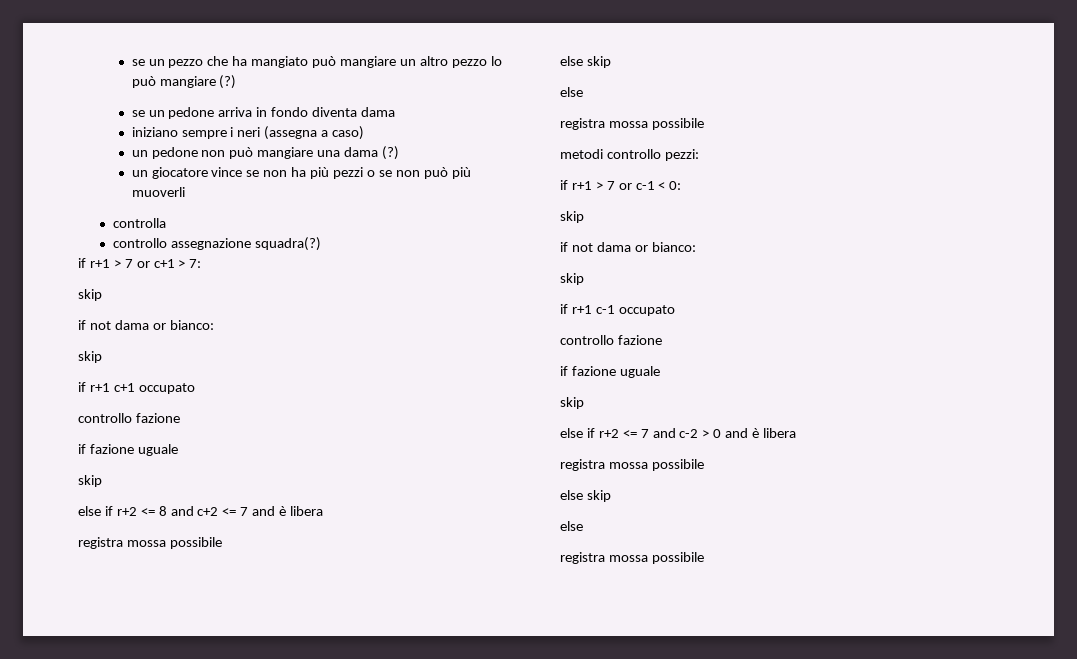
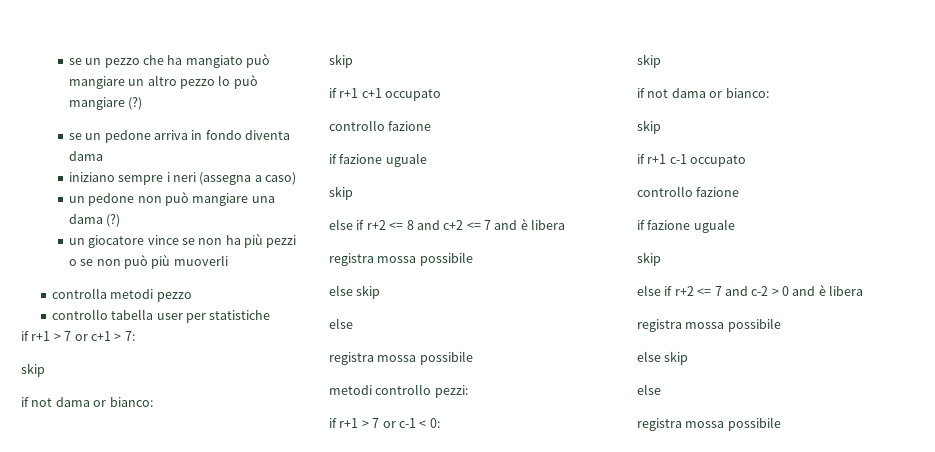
- controlla
- controllo assegnazione squadra(?)
+ controlla metodi pezzo
+ controllo tabella user per statistiche

